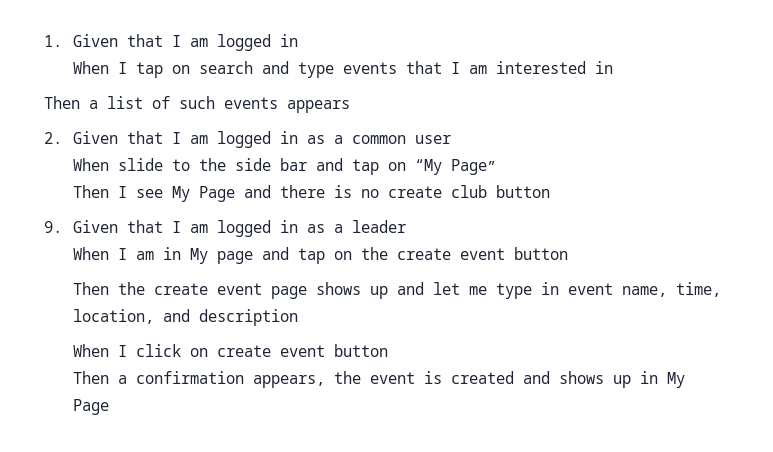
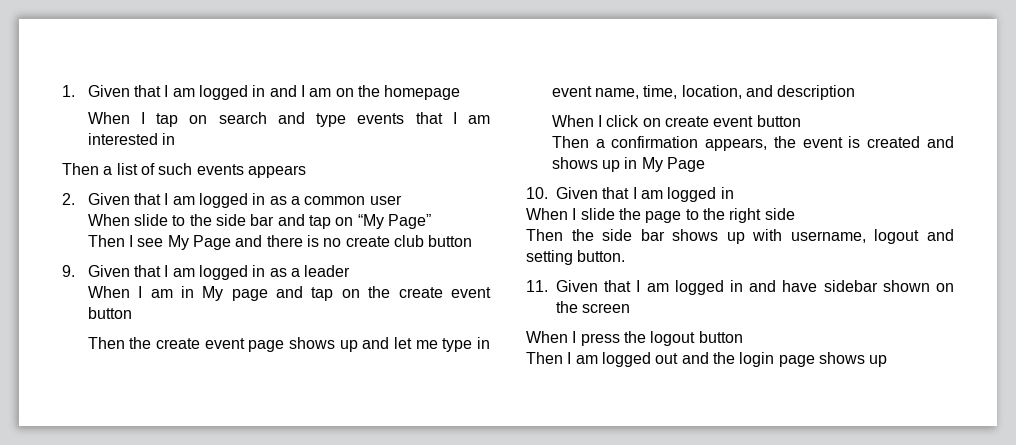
- 1. Given that I am logged in
+ 1. Given that I am logged in and I am on the homepage
+ 10. Given that I am logged in
+ When I slide the page to the right side
+ Then the side bar shows up with username, logout and setting button.
+ 11. Given that I am logged in and have sidebar shown on the screen
+ When I press the logout button
+ Then I am logged out and the login page shows up

